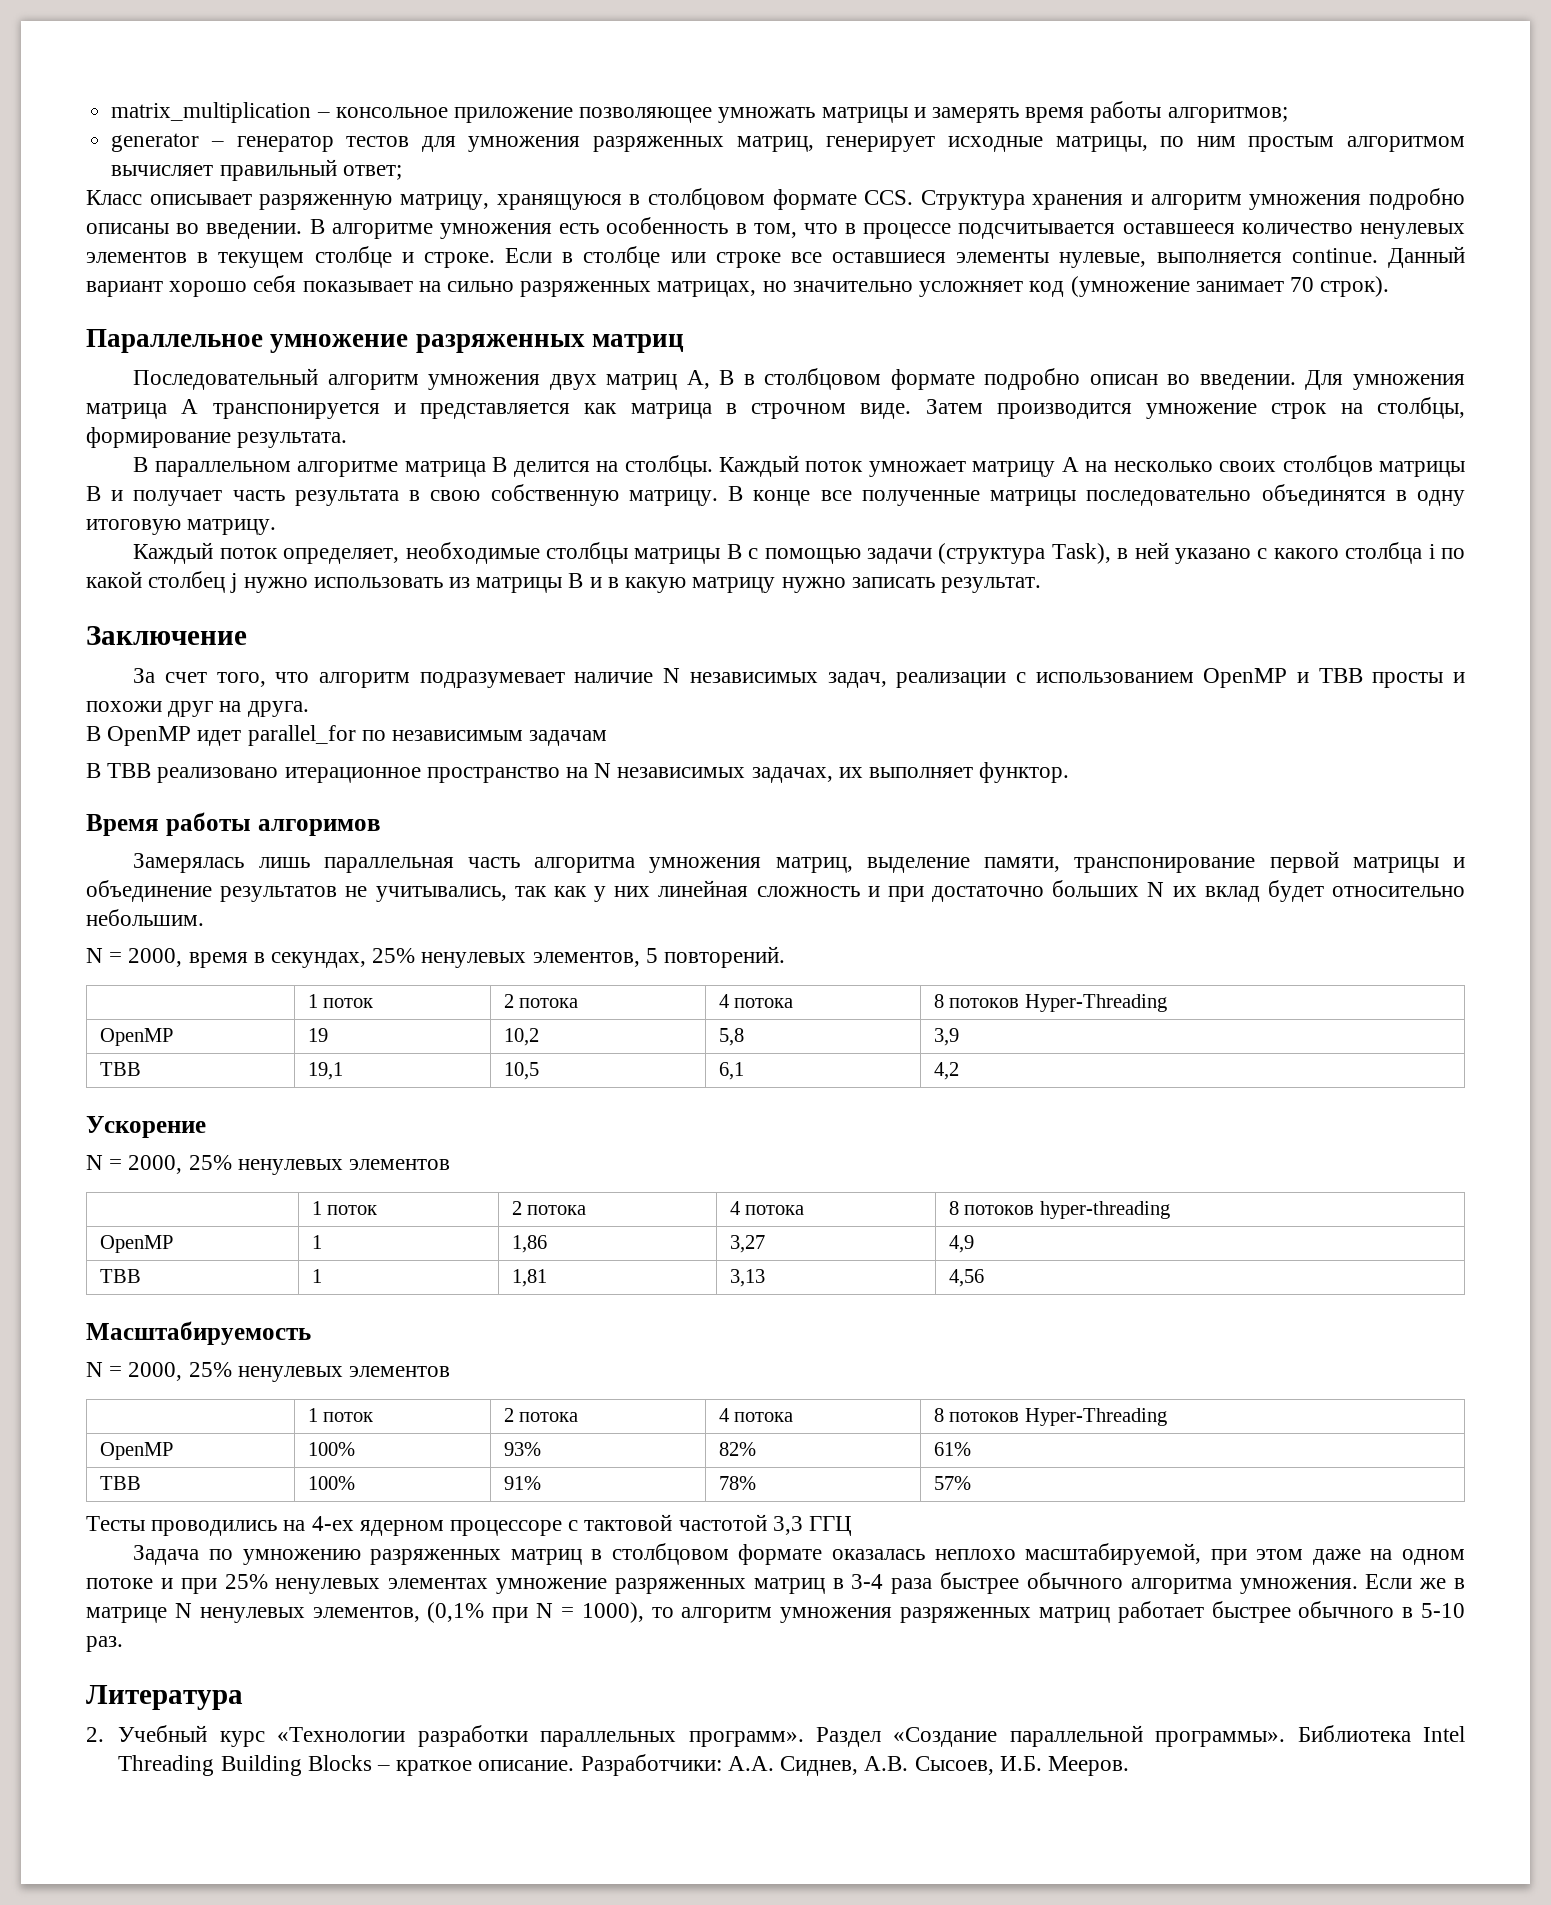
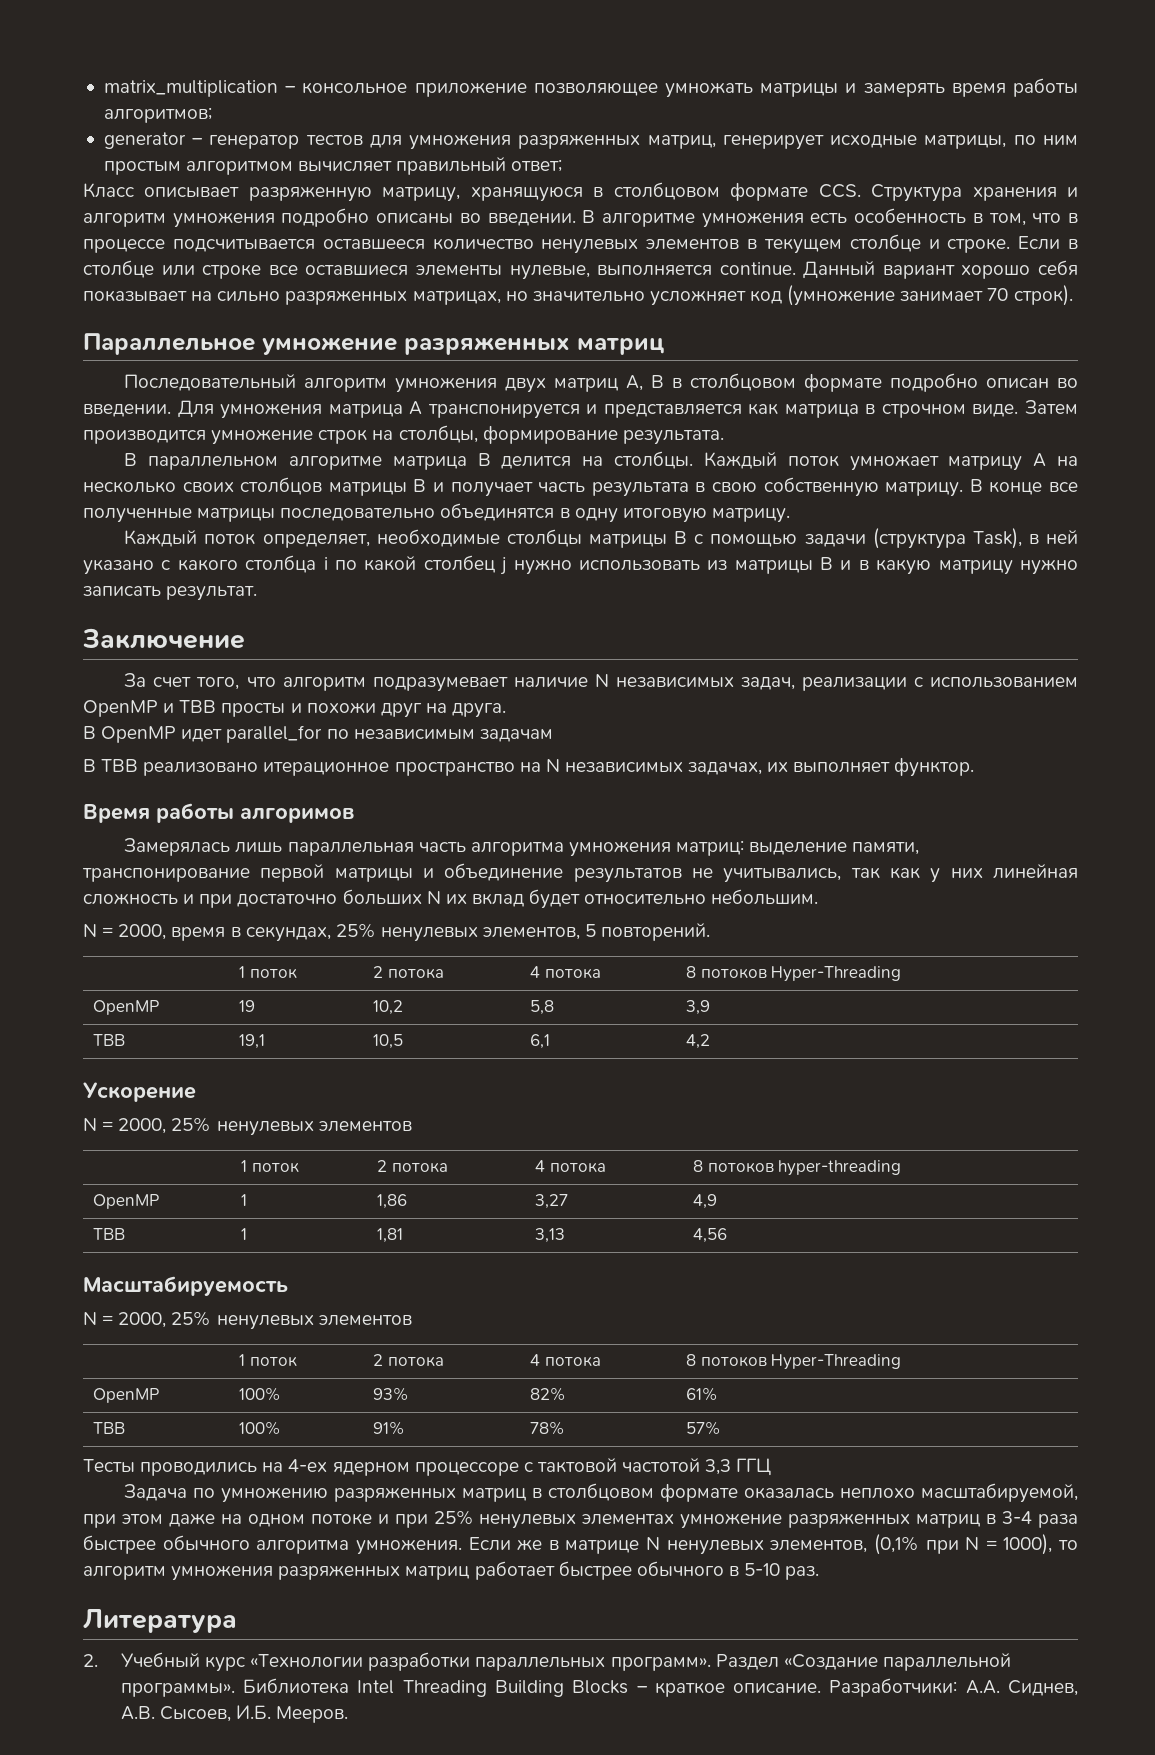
- Замерялась лишь параллельная часть алгоритма умножения матриц, выделение памяти, транспонирование первой матрицы и объединение результатов не учитывались, так как у них линейная сложность и при достаточно больших N их вклад будет относительно небольшим.
+ Замерялась лишь параллельная часть алгоритма умножения матриц: выделение памяти, транспонирование первой матрицы и объединение результатов не учитывались, так как у них линейная сложность и при достаточно больших N их вклад будет относительно небольшим.

